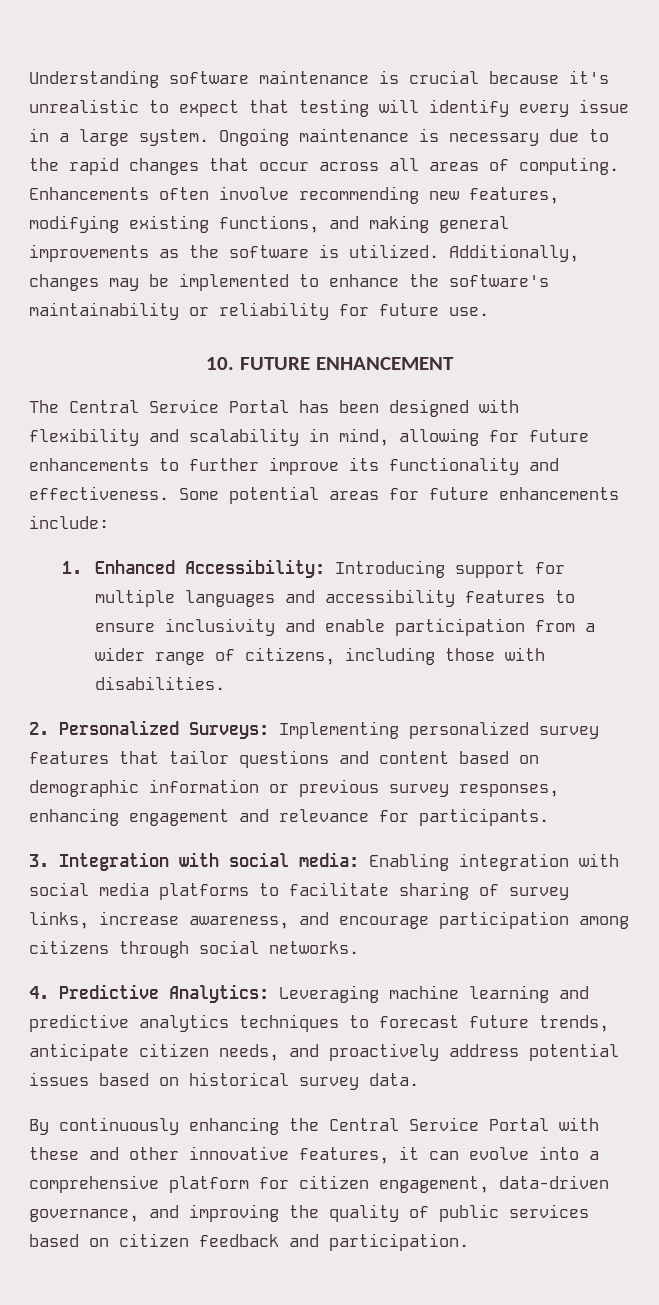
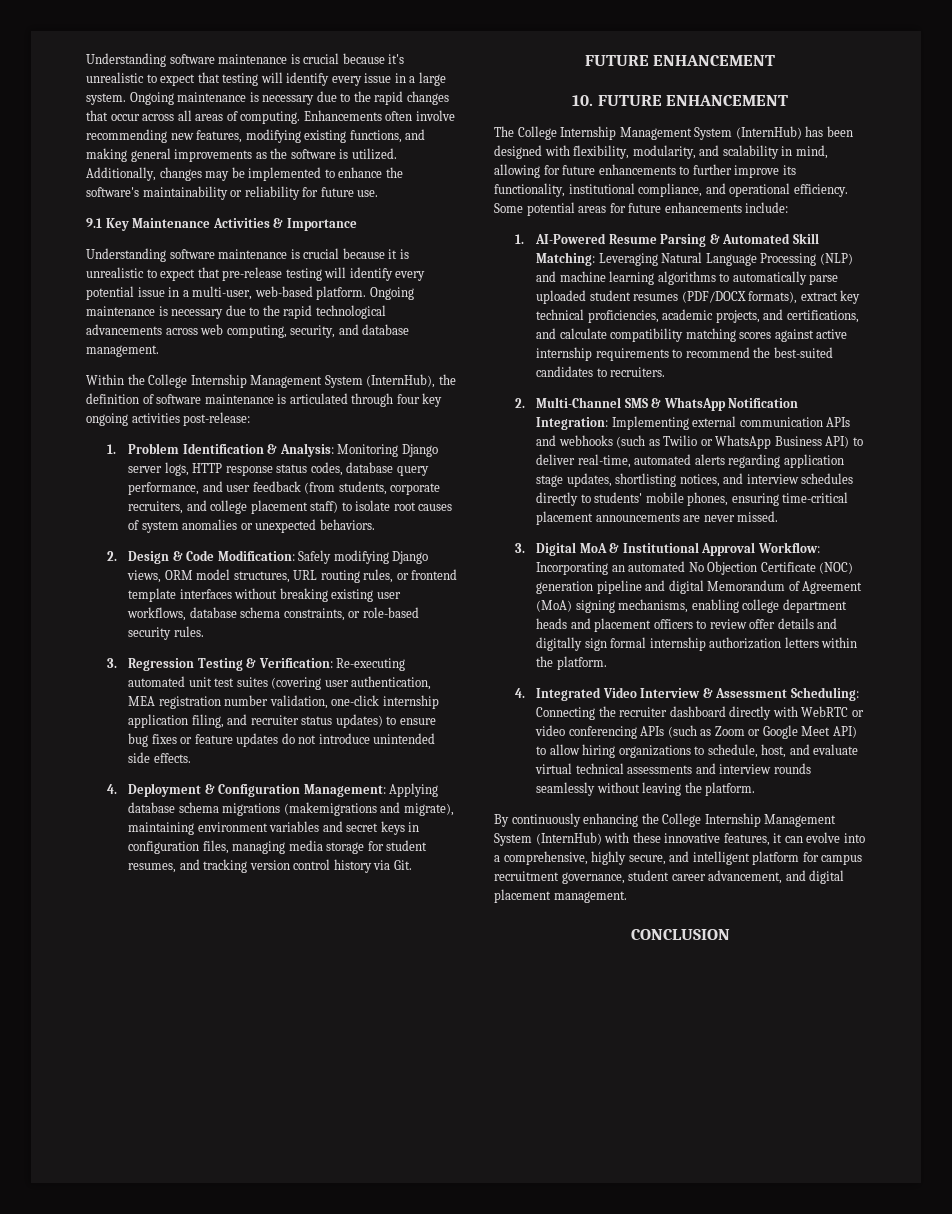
+ 9.1 Key Maintenance Activities & Importance
+ Understanding software maintenance is crucial because it is unrealistic to expect that pre-release testing will identify every potential issue in a multi-user, web-based platform. Ongoing maintenance is necessary due to the rapid technological advancements across web computing, security, and database management.
+ Within the College Internship Management System (InternHub), the definition of software maintenance is articulated through four key ongoing activities post-release:
+ 1. Problem Identification & Analysis: Monitoring Django server logs, HTTP response status codes, database query performance, and user feedback (from students, corporate recruiters, and college placement staff) to isolate root causes of system anomalies or unexpected behaviors.
+ 2. Design & Code Modification: Safely modifying Django views, ORM model structures, URL routing rules, or frontend template interfaces without breaking existing user workflows, database schema constraints, or role-based security rules.
+ 3. Regression Testing & Verification: Re-executing automated unit test suites (covering user authentication, MEA registration number validation, one-click internship application filing, and recruiter status updates) to ensure bug fixes or feature updates do not introduce unintended side effects.
+ 4. Deployment & Configuration Management: Applying database schema migrations (makemigrations and migrate), maintaining environment variables and secret keys in configuration files, managing media storage for student resumes, and tracking version control history via Git.
+ FUTURE ENHANCEMENT
- The Central Service Portal has been designed with flexibility and scalability in mind, allowing for future enhancements to further improve its functionality and effectiveness.
+ The College Internship Management System (InternHub) has been designed with flexibility, modularity, and scalability in mind, allowing for future enhancements to further improve its functionality, institutional compliance, and operational efficiency.
- 1. Enhanced Accessibility: Introducing support for multiple languages and accessibility features to ensure inclusivity and enable participation from a wider range of citizens, including those with disabilities.
- 2. Personalized Surveys: Implementing personalized survey features that tailor questions and content based on demographic information or previous survey responses, enhancing engagement and relevance for participants.
- 3. Integration with social media: Enabling integration with social media platforms to facilitate sharing of survey links, increase awareness, and encourage participation among citizens through social networks.
- 4. Predictive Analytics: Leveraging machine learning and predictive analytics techniques to forecast future trends, anticipate citizen needs, and proactively address potential issues based on historical survey data.
- By continuously enhancing the Central Service Portal with these and other innovative features, it can evolve into a comprehensive platform for citizen engagement, data-driven governance, and improving the quality of public services based on citizen feedback and participation.
+ 1. AI-Powered Resume Parsing & Automated Skill Matching: Leveraging Natural Language Processing (NLP) and machine learning algorithms to automatically parse uploaded student resumes (PDF/DOCX formats), extract key technical proficiencies, academic projects, and certifications, and calculate compatibility matching scores against active internship requirements to recommend the best-suited candidates to recruiters.
+ 2. Multi-Channel SMS & WhatsApp Notification Integration: Implementing external communication APIs and webhooks (such as Twilio or WhatsApp Business API) to deliver real-time, automated alerts regarding application stage updates, shortlisting notices, and interview schedules directly to students' mobile phones, ensuring time-critical placement announcements are never missed.
+ 3. Digital MoA & Institutional Approval Workflow: Incorporating an automated No Objection Certificate (NOC) generation pipeline and digital Memorandum of Agreement (MoA) signing mechanisms, enabling college department heads and placement officers to review offer details and digitally sign formal internship authorization letters within the platform.
+ 4. Integrated Video Interview & Assessment Scheduling: Connecting the recruiter dashboard directly with WebRTC or video conferencing APIs (such as Zoom or Google Meet API) to allow hiring organizations to schedule, host, and evaluate virtual technical assessments and interview rounds seamlessly without leaving the platform.
+ By continuously enhancing the College Internship Management System (InternHub) with these innovative features, it can evolve into a comprehensive, highly secure, and intelligent platform for campus recruitment governance, student career advancement, and digital placement management.
+ CONCLUSION

